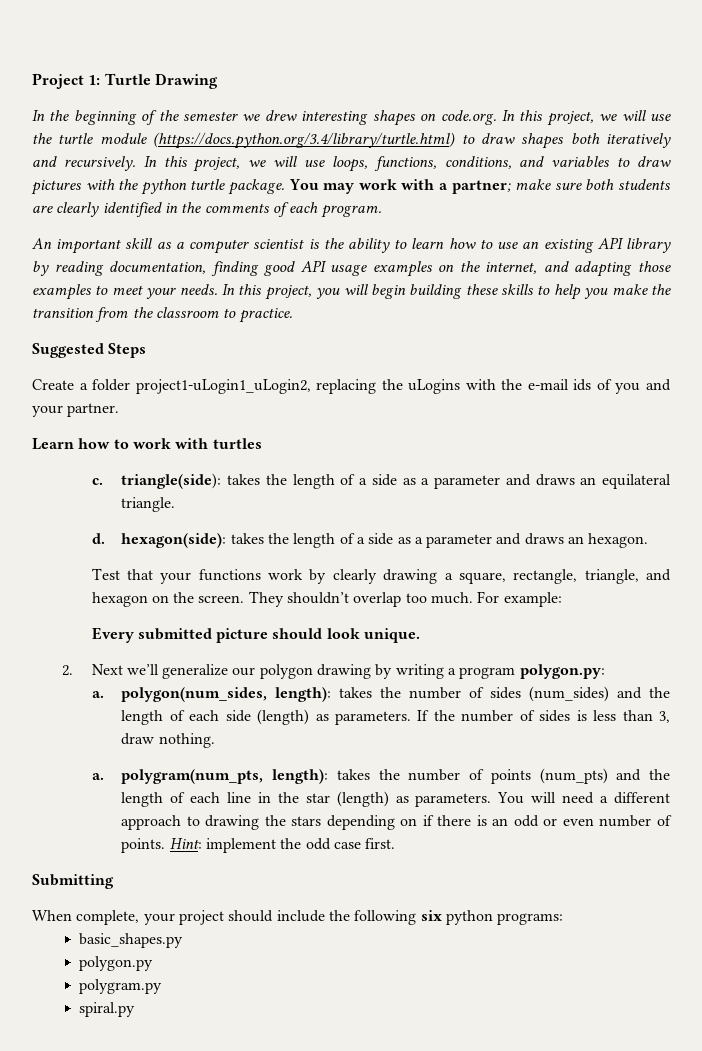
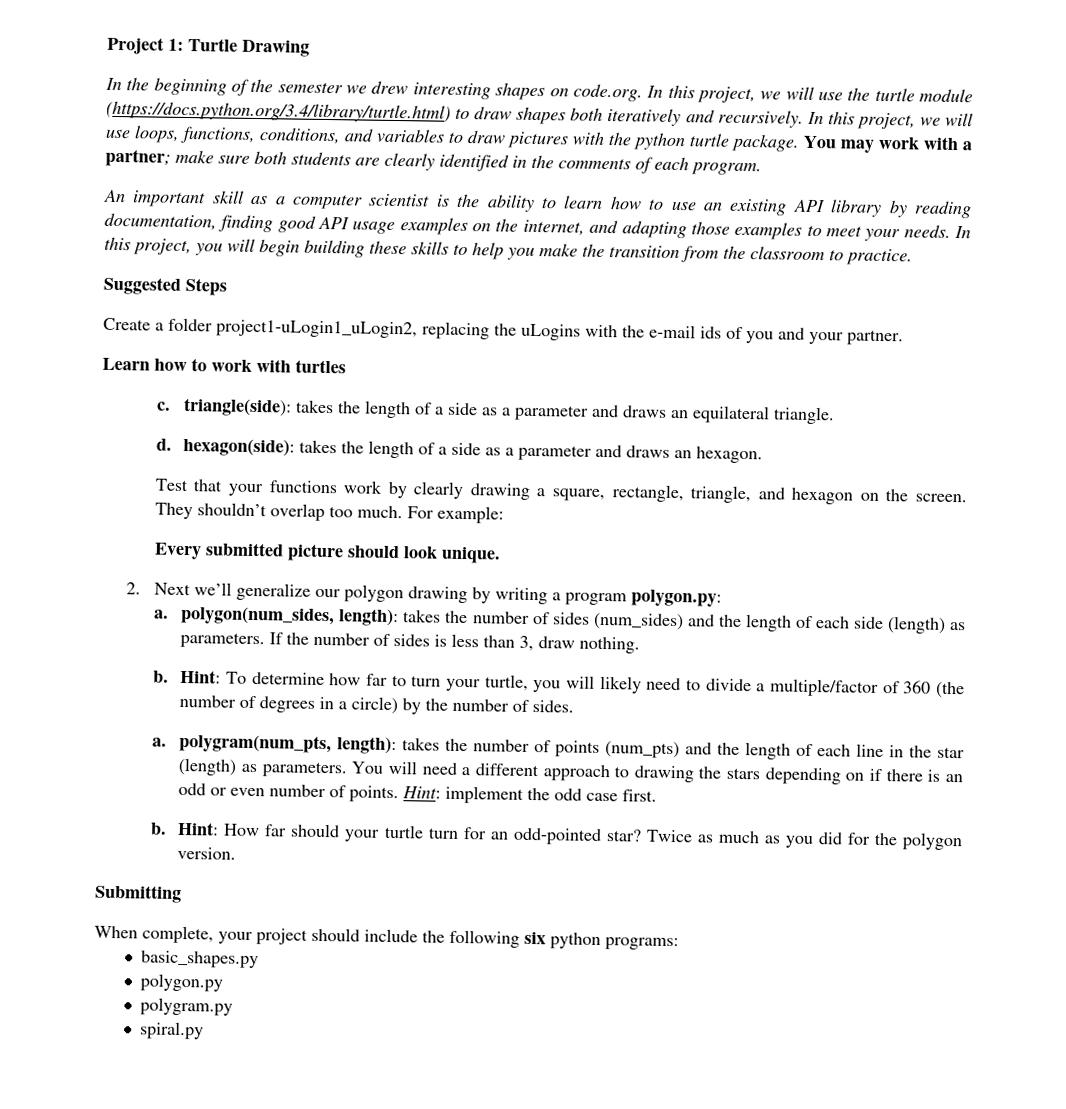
+ b. Hint: To determine how far to turn your turtle, you will likely need to divide a multiple/factor of 360 (the number of degrees in a circle) by the number of sides.
+ b. Hint: How far should your turtle turn for an odd-pointed star? Twice as much as you did for the polygon version.

